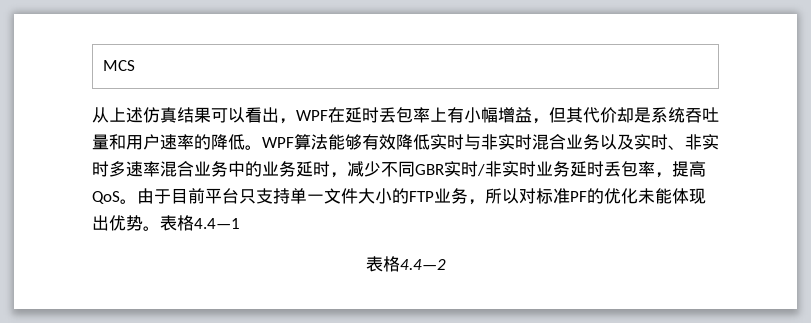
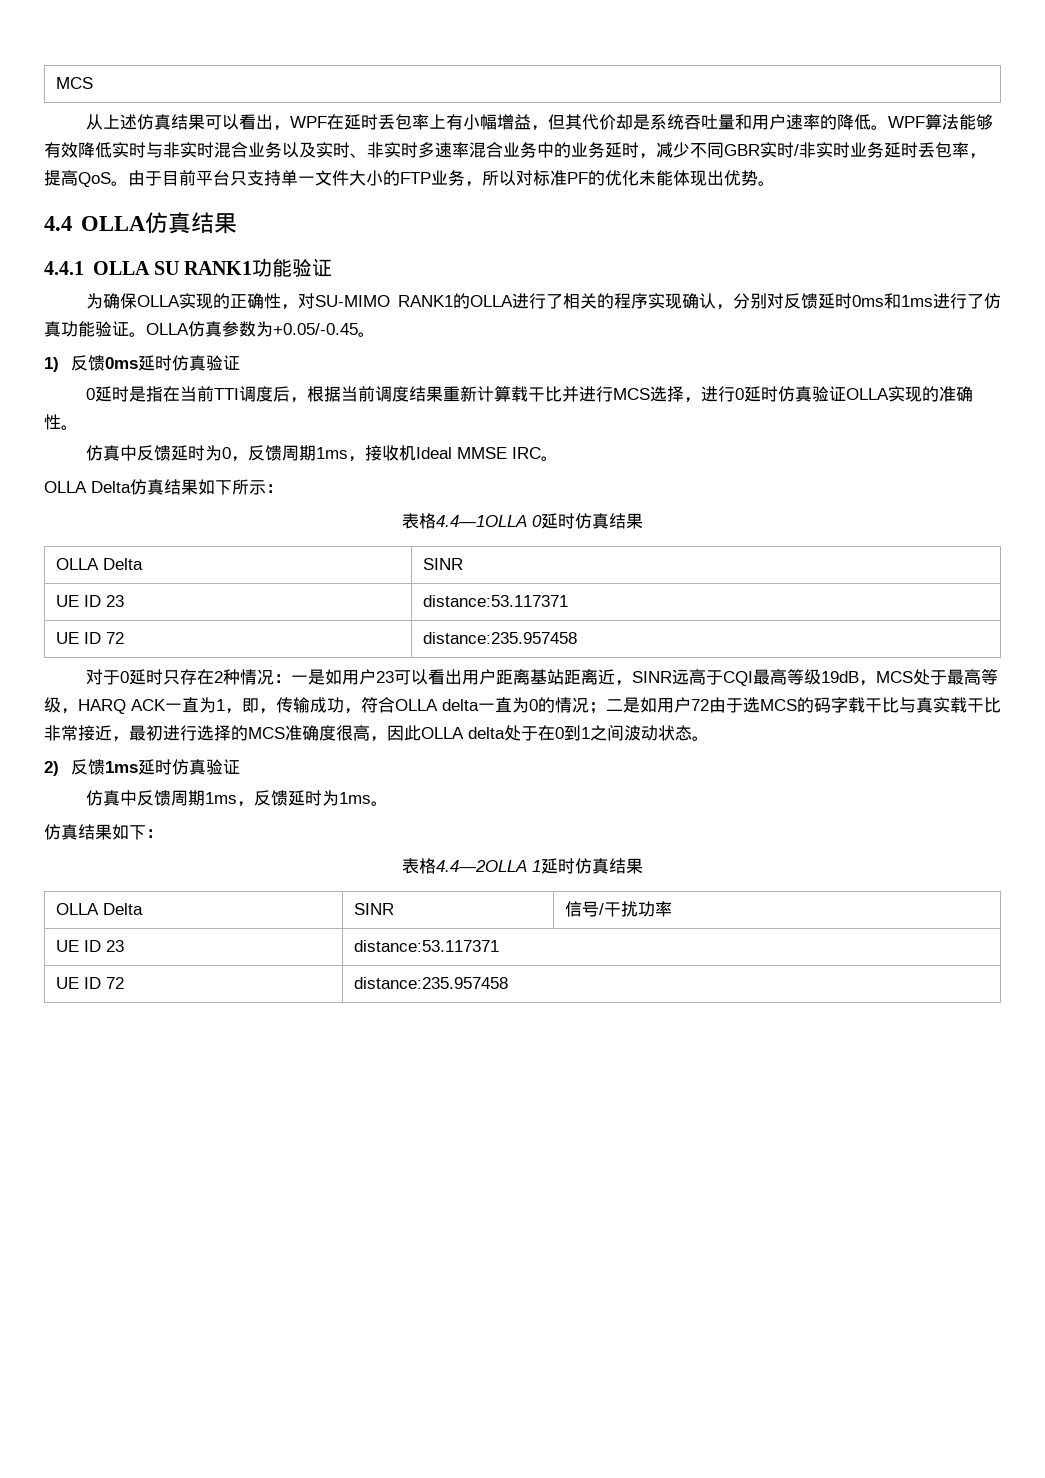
- 由于目前平台只支持单一文件大小的FTP业务，所以对标准PF的优化未能体现出优势。表格4.4—1
- 表格4.4—2
+ 由于目前平台只支持单一文件大小的FTP业务，所以对标准PF的优化未能体现出优势。
+ 4.4 OLLA仿真结果
+ 4.4.1 OLLA SU RANK1功能验证
+ 为确保OLLA实现的正确性，对SU-MIMO RANK1的OLLA进行了相关的程序实现确认，分别对反馈延时0ms和1ms进行了仿真功能验证。OLLA仿真参数为+0.05/-0.45。
+ 1)反馈0ms延时仿真验证
+ 0延时是指在当前TTI调度后，根据当前调度结果重新计算载干比并进行MCS选择，进行0延时仿真验证OLLA实现的准确性。
+ 仿真中反馈延时为0，反馈周期1ms，接收机Ideal MMSE IRC。
+ OLLA Delta仿真结果如下所示：
+ 表格4.4—1OLLA 0延时仿真结果
+ OLLA Delta | SINR
+ UE ID 23 | distance:53.117371
+ UE ID 72 | distance:235.957458
+ 对于0延时只存在2种情况：一是如用户23可以看出用户距离基站距离近，SINR远高于CQI最高等级19dB，MCS处于最高等级，HARQ ACK一直为1，即，传输成功，符合OLLA delta一直为0的情况；二是如用户72由于选MCS的码字载干比与真实载干比非常接近，最初进行选择的MCS准确度很高，因此OLLA delta处于在0到1之间波动状态。
+ 2)反馈1ms延时仿真验证
+ 仿真中反馈周期1ms，反馈延时为1ms。
+ 仿真结果如下：
+ 表格4.4—2OLLA 1延时仿真结果
+ OLLA Delta | SINR | 信号/干扰功率
+ UE ID 23 | distance:53.117371
+ UE ID 72 | distance:235.957458

